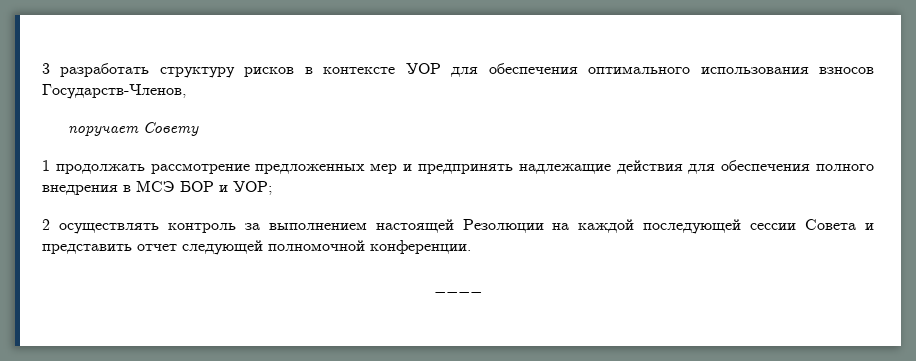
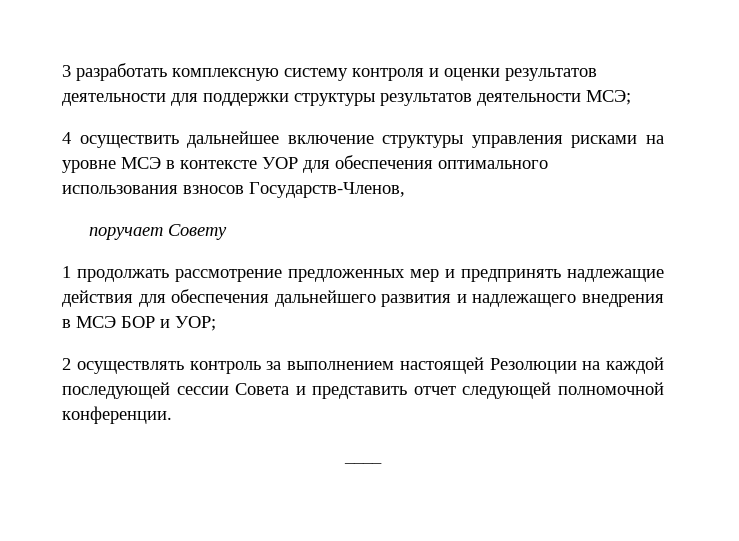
- 3 разработать структуру рисков в контексте УОР для обеспечения оптимального использования взносов Государств-Членов,
+ 3 разработать комплексную систему контроля и оценки результатов деятельности для поддержки структуры результатов деятельности МСЭ;
+ 4 осуществить дальнейшее включение структуры управления рисками на уровне МСЭ в контексте УОР для обеспечения оптимального использования взносов Государств-Членов,
- 1 продолжать рассмотрение предложенных мер и предпринять надлежащие действия для обеспечения полного внедрения в МСЭ БОР и УОР;
+ 1 продолжать рассмотрение предложенных мер и предпринять надлежащие действия для обеспечения дальнейшего развития и надлежащего внедрения в МСЭ БОР и УОР;

